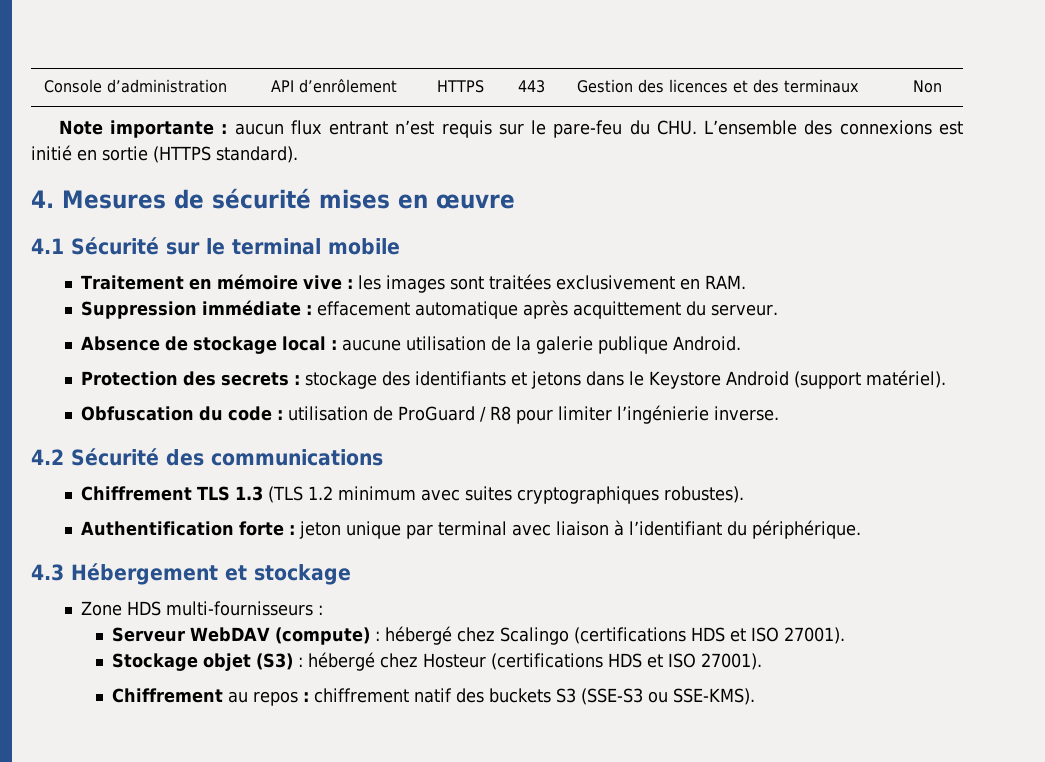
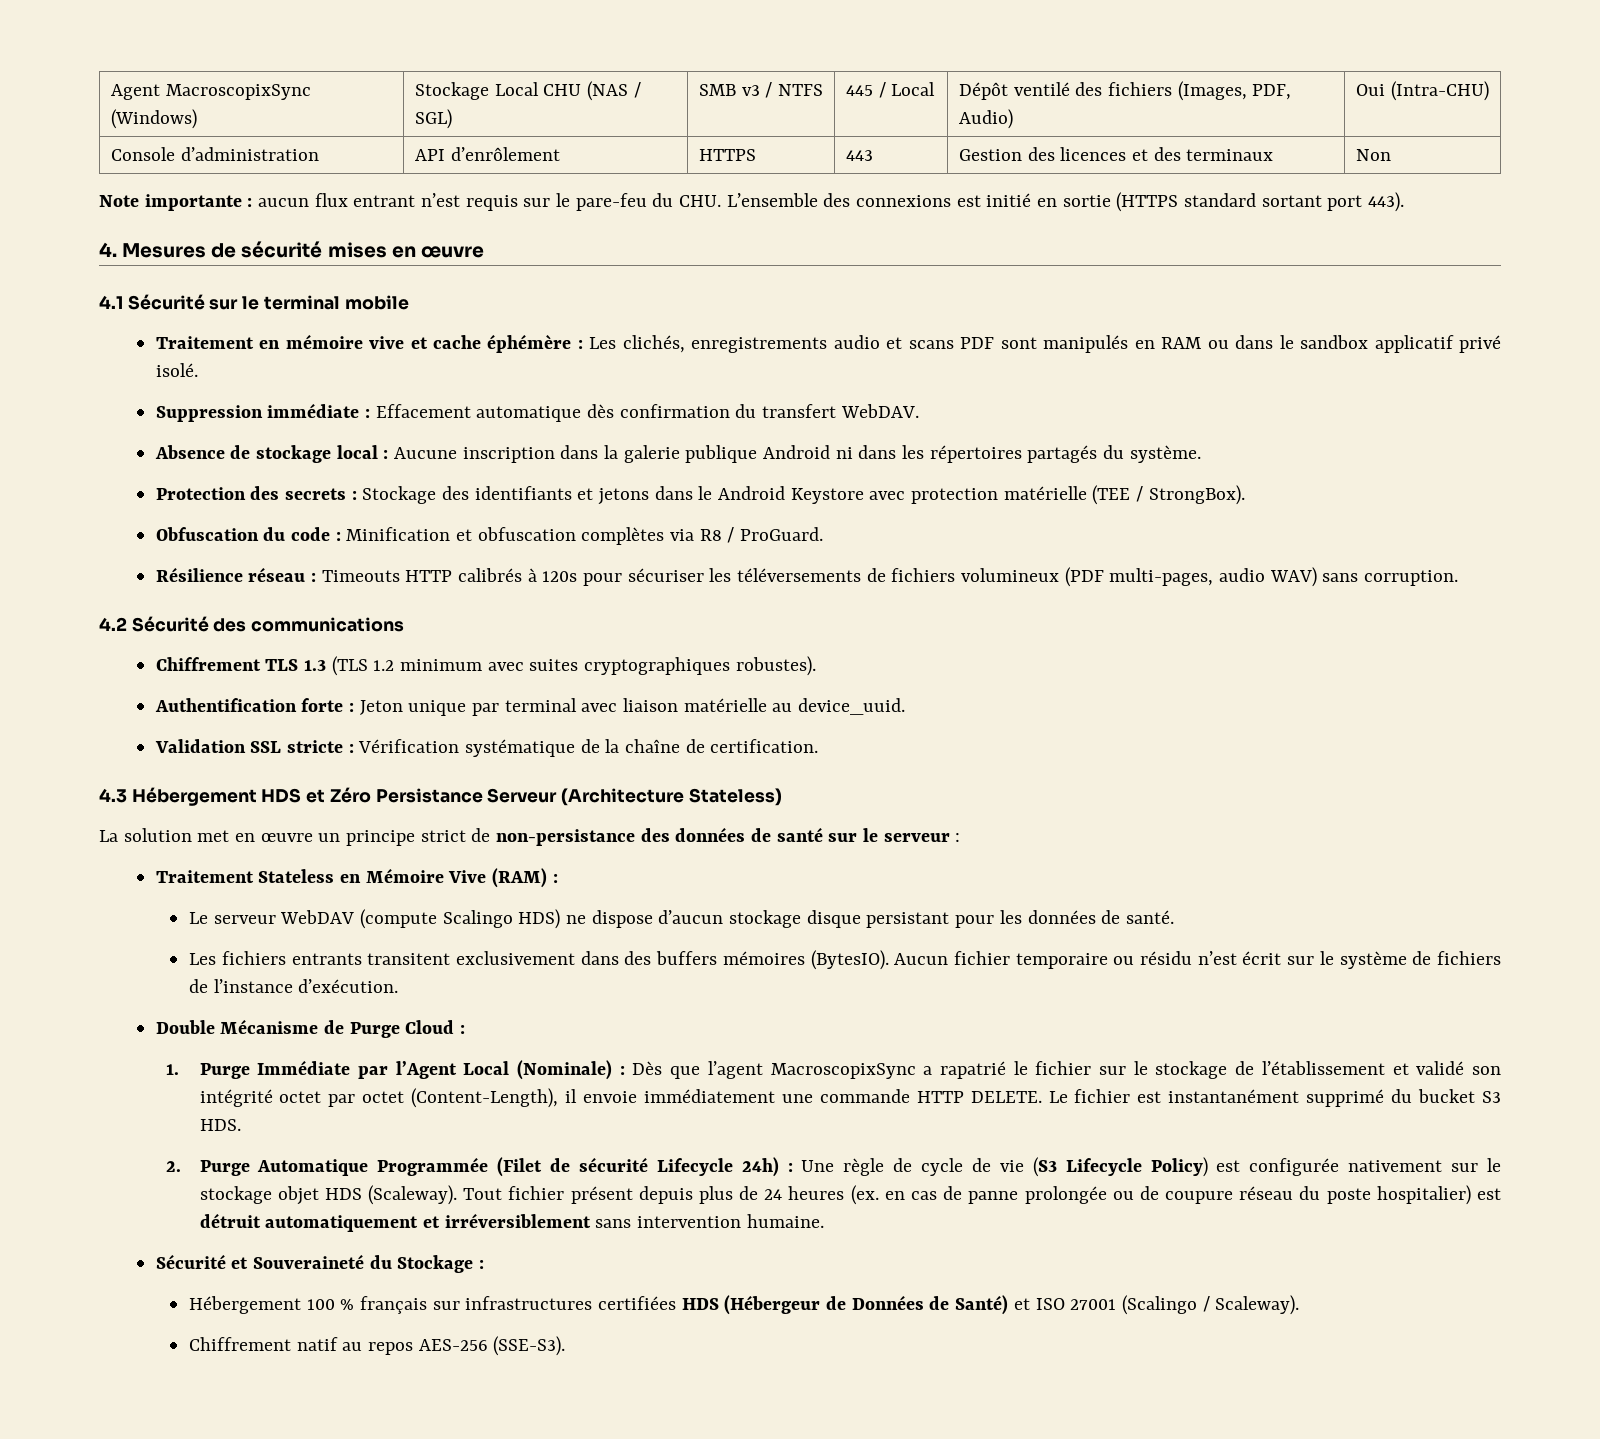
+ Agent MacroscopixSync (Windows) | Stockage Local CHU (NAS / SGL) | SMB v3 / NTFS | 445 / Local | Dépôt ventilé des fichiers (Images, PDF, Audio) | Oui (Intra-CHU)
- Note importante : aucun flux entrant n’est requis sur le pare-feu du CHU. L’ensemble des connexions est initié en sortie (HTTPS standard).
+ Note importante : aucun flux entrant n’est requis sur le pare-feu du CHU. L’ensemble des connexions est initié en sortie (HTTPS standard sortant port 443).
- Traitement en mémoire vive : les images sont traitées exclusivement en RAM.
- Suppression immédiate : effacement automatique après acquittement du serveur.
+ Traitement en mémoire vive et cache éphémère : Les clichés, enregistrements audio et scans PDF sont manipulés en RAM ou dans le sandbox applicatif privé isolé.
+ Suppression immédiate : Effacement automatique dès confirmation du transfert WebDAV.
- Absence de stockage local : aucune utilisation de la galerie publique Android.
+ Absence de stockage local : Aucune inscription dans la galerie publique Android ni dans les répertoires partagés du système.
- Protection des secrets : stockage des identifiants et jetons dans le Keystore Android (support matériel).
- Obfuscation du code : utilisation de ProGuard / R8 pour limiter l’ingénierie inverse.
+ Protection des secrets : Stockage des identifiants et jetons dans le Android Keystore avec protection matérielle (TEE / StrongBox).
+ Obfuscation du code : Minification et obfuscation complètes via R8 / ProGuard.
+ Résilience réseau : Timeouts HTTP calibrés à 120s pour sécuriser les téléversements de fichiers volumineux (PDF multi-pages, audio WAV) sans corruption.
- Authentification forte : jeton unique par terminal avec liaison à l’identifiant du périphérique.
- 4.3 Hébergement et stockage
- Zone HDS multi-fournisseurs :
- Serveur WebDAV (compute) : hébergé chez Scalingo (certifications HDS et ISO 27001).
- Stockage objet (S3) : hébergé chez Hosteur (certifications HDS et ISO 27001).
- Chiffrement au repos : chiffrement natif des buckets S3 (SSE-S3 ou SSE-KMS).
+ Authentification forte : Jeton unique par terminal avec liaison matérielle au device_uuid.
+ Validation SSL stricte : Vérification systématique de la chaîne de certification.
+ 4.3 Hébergement HDS et Zéro Persistance Serveur (Architecture Stateless)
+ La solution met en œuvre un principe strict de non-persistance des données de santé sur le serveur :
+ Traitement Stateless en Mémoire Vive (RAM) :
+ Le serveur WebDAV (compute Scalingo HDS) ne dispose d’aucun stockage disque persistant pour les données de santé.
+ Les fichiers entrants transitent exclusivement dans des buffers mémoires (BytesIO). Aucun fichier temporaire ou résidu n’est écrit sur le système de fichiers de l’instance d’exécution.
+ Double Mécanisme de Purge Cloud :
+ 1. Purge Immédiate par l’Agent Local (Nominale) : Dès que l’agent MacroscopixSync a rapatrié le fichier sur le stockage de l’établissement et validé son intégrité octet par octet (Content-Length), il envoie immédiatement une commande HTTP DELETE. Le fichier est instantanément supprimé du bucket S3 HDS.
+ 2. Purge Automatique Programmée (Filet de sécurité Lifecycle 24h) : Une règle de cycle de vie (S3 Lifecycle Policy) est configurée nativement sur le stockage objet HDS (Scaleway). Tout fichier présent depuis plus de 24 heures (ex. en cas de panne prolongée ou de coupure réseau du poste hospitalier) est détruit automatiquement et irréversiblement sans intervention humaine.
+ Sécurité et Souveraineté du Stockage :
+ Hébergement 100 % français sur infrastructures certifiées HDS (Hébergeur de Données de Santé) et ISO 27001 (Scalingo / Scaleway).
+ Chiffrement natif au repos AES-256 (SSE-S3).

